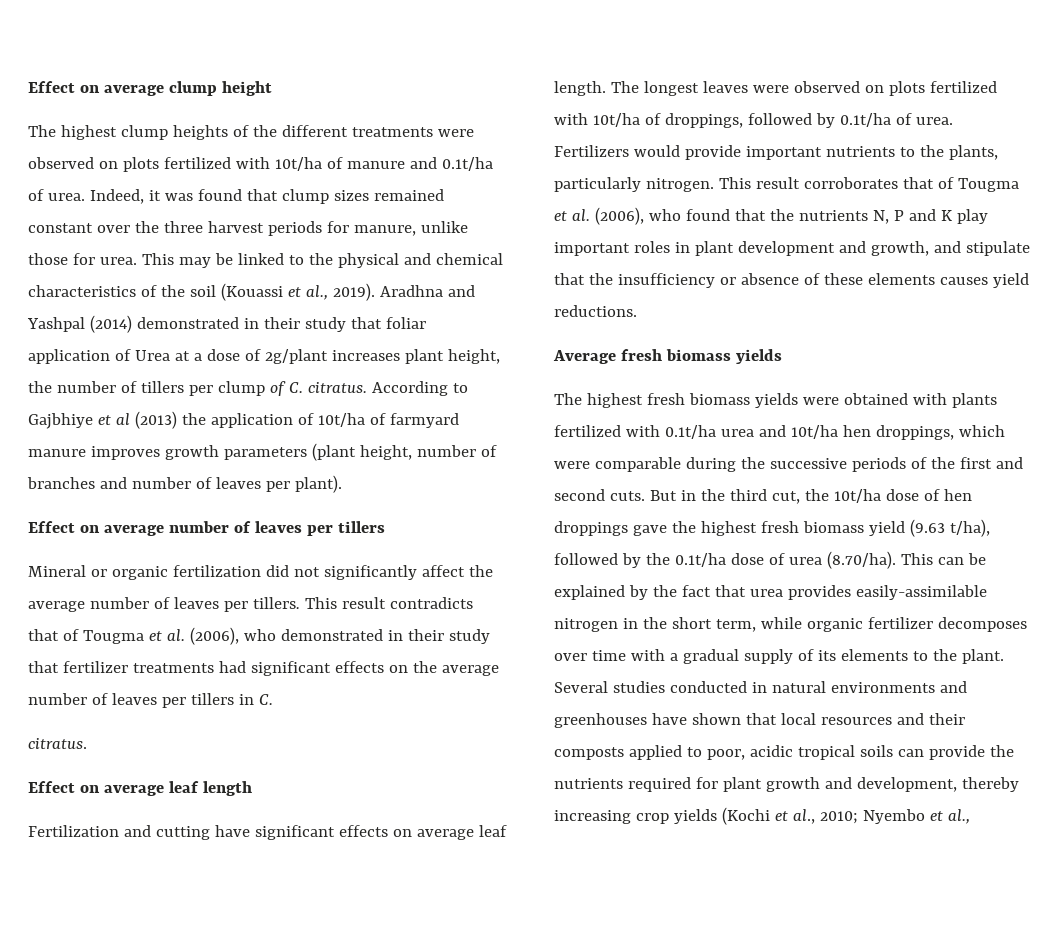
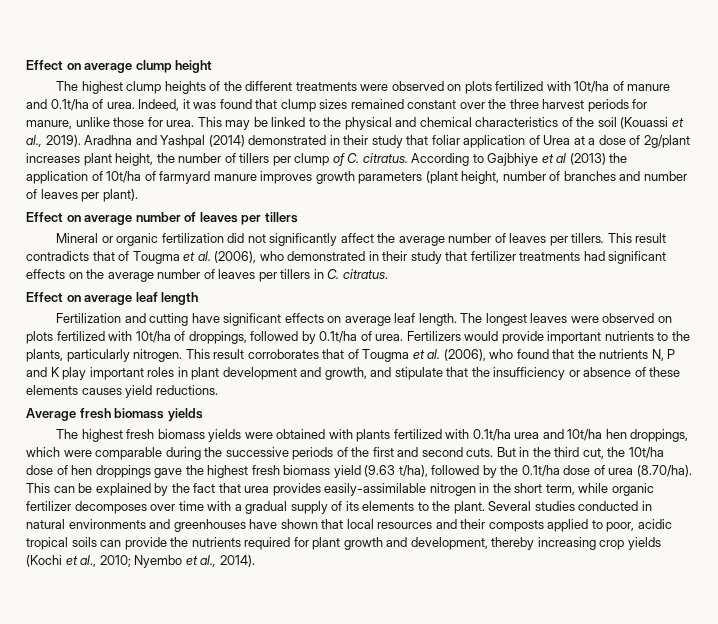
- This result contradicts that of Tougma et al. (2006), who demonstrated in their study that fertilizer treatments had significant effects on the average number of leaves per tillers in C.
- citratus.
+ This result contradicts that of Tougma et al. (2006), who demonstrated in their study that fertilizer treatments had significant effects on the average number of leaves per tillers in C. citratus.
- Several studies conducted in natural environments and greenhouses have shown that local resources and their composts applied to poor, acidic tropical soils can provide the nutrients required for plant growth and development, thereby increasing crop yields (Kochi et al., 2010; Nyembo et al.,
+ Several studies conducted in natural environments and greenhouses have shown that local resources and their composts applied to poor, acidic tropical soils can provide the nutrients required for plant growth and development, thereby increasing crop yields (Kochi et al., 2010; Nyembo et al., 2014).

